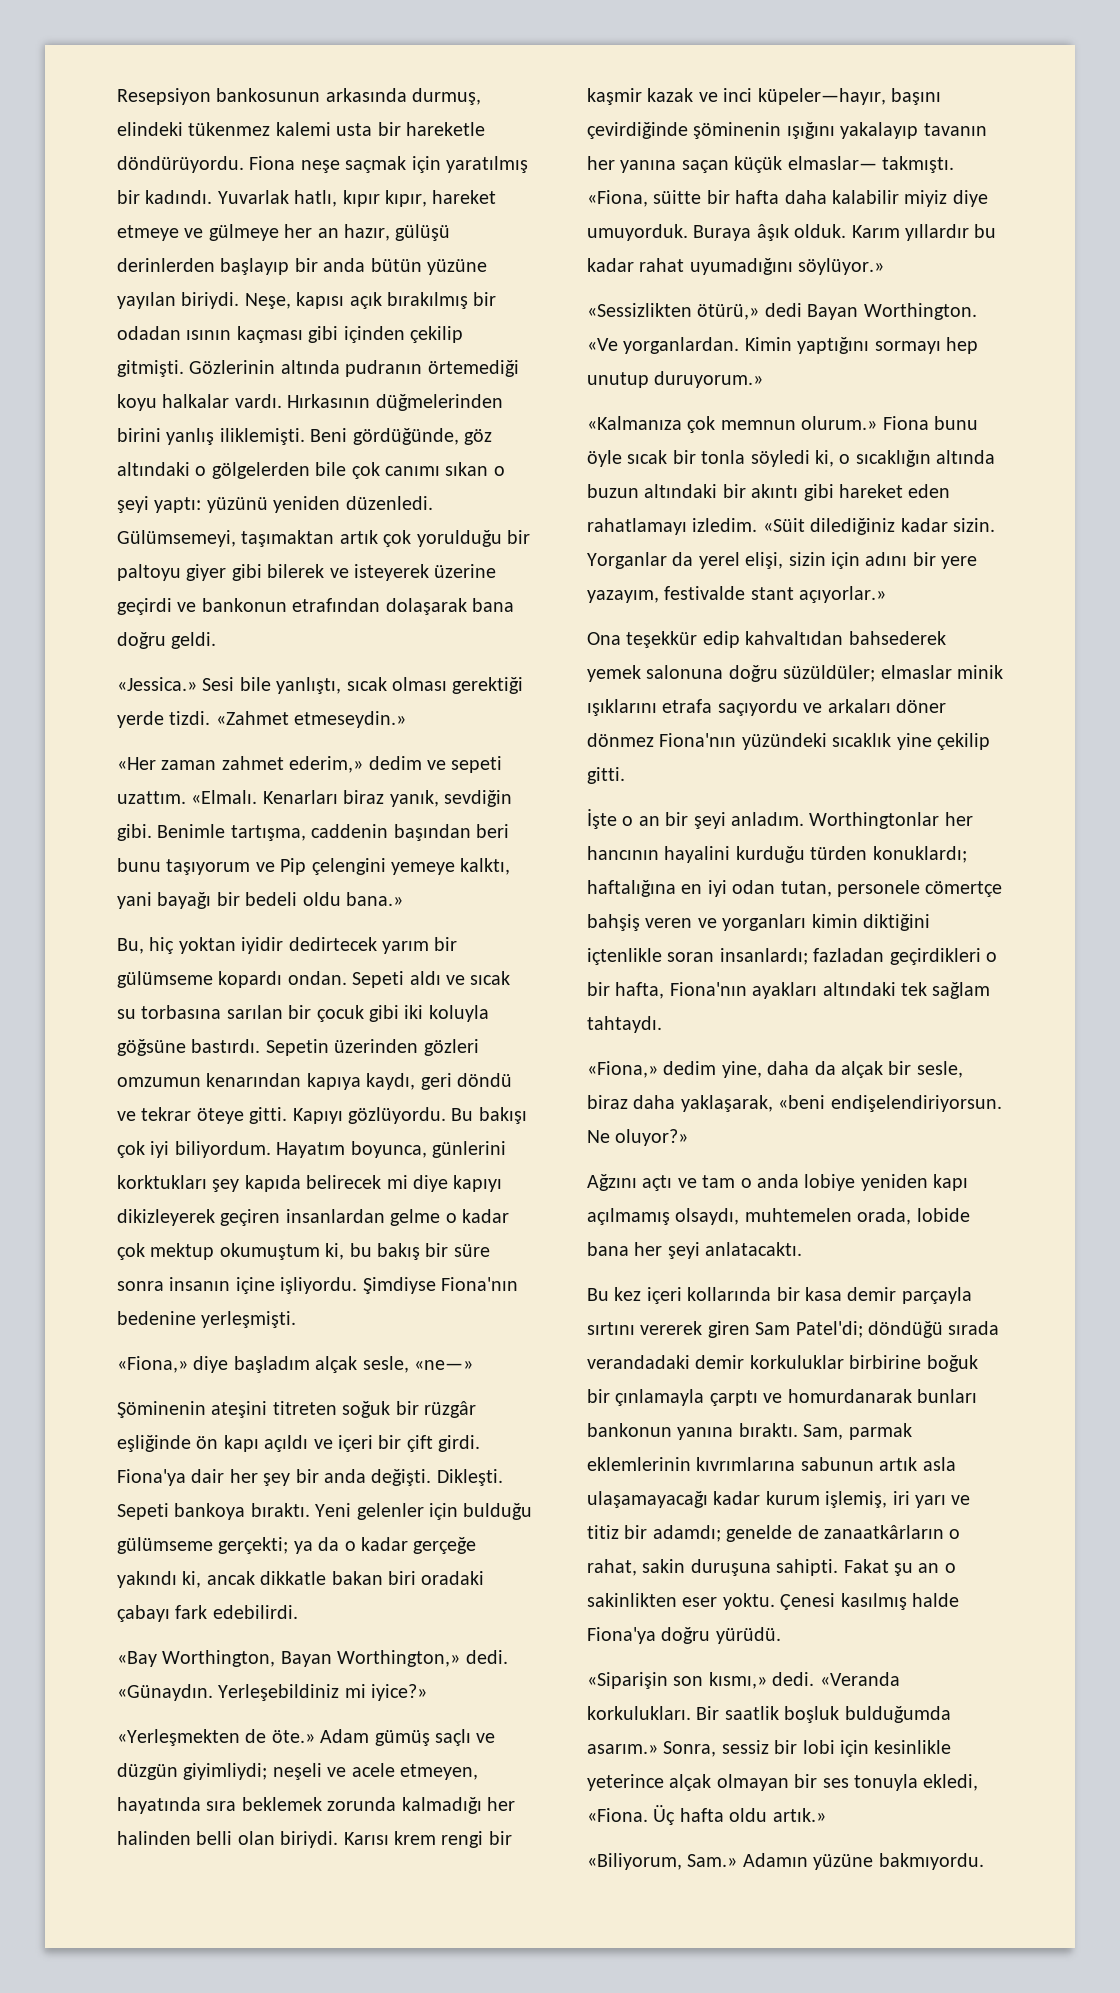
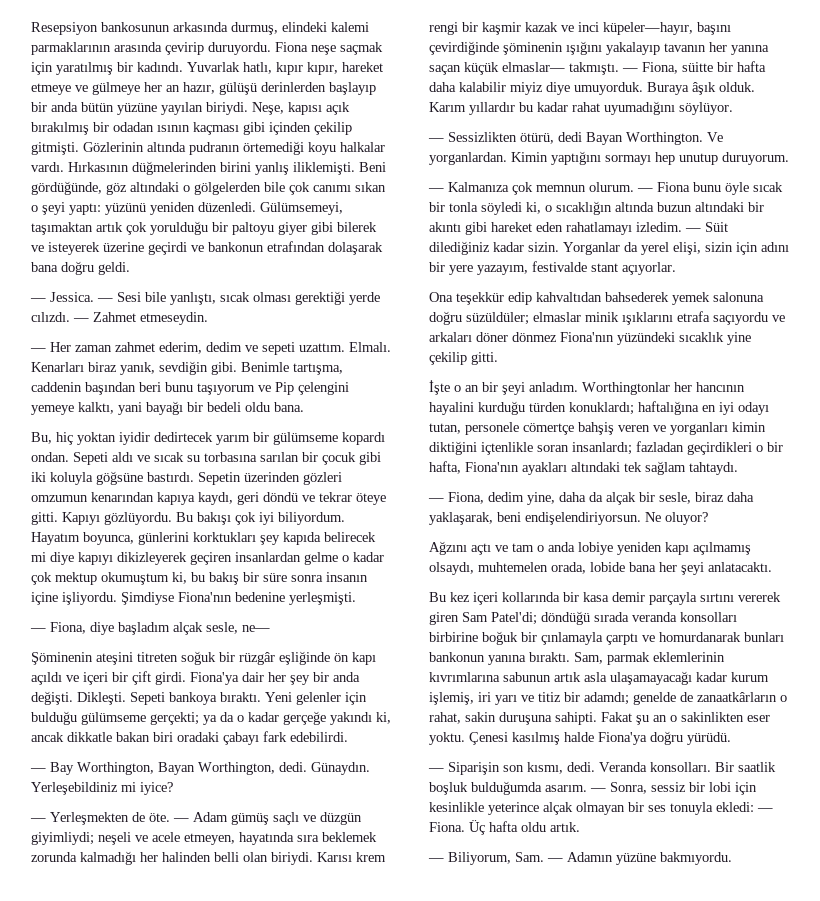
- Resepsiyon bankosunun arkasında durmuş, elindeki tükenmez kalemi usta bir hareketle döndürüyordu.
+ Resepsiyon bankosunun arkasında durmuş, elindeki kalemi parmaklarının arasında çevirip duruyordu.
- «Jessica.» Sesi bile yanlıştı, sıcak olması gerektiği yerde tizdi. «Zahmet etmeseydin.»
- «Her zaman zahmet ederim,» dedim ve sepeti uzattım.
+ — Jessica. — Sesi bile yanlıştı, sıcak olması gerektiği yerde cılızdı. — Zahmet etmeseydin.
+ — Her zaman zahmet ederim, dedim ve sepeti uzattım.
- «Elmalı.
+ Elmalı.
- Benimle tartışma, caddenin başından beri bunu taşıyorum ve Pip çelengini yemeye kalktı, yani bayağı bir bedeli oldu bana.»
+ Benimle tartışma, caddenin başından beri bunu taşıyorum ve Pip çelengini yemeye kalktı, yani bayağı bir bedeli oldu bana.
- «Fiona,» diye başladım alçak sesle, «ne—»
+ — Fiona, diye başladım alçak sesle, ne—
- «Bay Worthington, Bayan Worthington,» dedi. «Günaydın. Yerleşebildiniz mi iyice?»
- «Yerleşmekten de öte.» Adam gümüş saçlı ve düzgün giyimliydi; neşeli ve acele etmeyen, hayatında sıra beklemek zorunda kalmadığı her halinden belli olan biriydi.
+ — Bay Worthington, Bayan Worthington, dedi. Günaydın. Yerleşebildiniz mi iyice?
+ — Yerleşmekten de öte. — Adam gümüş saçlı ve düzgün giyimliydi; neşeli ve acele etmeyen, hayatında sıra beklemek zorunda kalmadığı her halinden belli olan biriydi.
- «Fiona, süitte bir hafta daha kalabilir miyiz diye umuyorduk.
+ — Fiona, süitte bir hafta daha kalabilir miyiz diye umuyorduk.
- Karım yıllardır bu kadar rahat uyumadığını söylüyor.»
- «Sessizlikten ötürü,» dedi Bayan Worthington.
+ Karım yıllardır bu kadar rahat uyumadığını söylüyor.
+ — Sessizlikten ötürü, dedi Bayan Worthington.
- «Ve yorganlardan.
+ Ve yorganlardan.
- Kimin yaptığını sormayı hep unutup duruyorum.»
- «Kalmanıza çok memnun olurum.» Fiona bunu öyle sıcak bir tonla söyledi ki, o sıcaklığın altında buzun altındaki bir akıntı gibi hareket eden rahatlamayı izledim.
+ Kimin yaptığını sormayı hep unutup duruyorum.
+ — Kalmanıza çok memnun olurum. — Fiona bunu öyle sıcak bir tonla söyledi ki, o sıcaklığın altında buzun altındaki bir akıntı gibi hareket eden rahatlamayı izledim.
- «Süit dilediğiniz kadar sizin.
+ — Süit dilediğiniz kadar sizin.
- Yorganlar da yerel elişi, sizin için adını bir yere yazayım, festivalde stant açıyorlar.»
+ Yorganlar da yerel elişi, sizin için adını bir yere yazayım, festivalde stant açıyorlar.
- Worthingtonlar her hancının hayalini kurduğu türden konuklardı; haftalığına en iyi odan tutan, personele cömertçe bahşiş veren ve yorganları kimin diktiğini içtenlikle soran insanlardı; fazladan geçirdikleri o bir hafta, Fiona'nın ayakları altındaki tek sağlam tahtaydı.
+ Worthingtonlar her hancının hayalini kurduğu türden konuklardı; haftalığına en iyi odayı tutan, personele cömertçe bahşiş veren ve yorganları kimin diktiğini içtenlikle soran insanlardı; fazladan geçirdikleri o bir hafta, Fiona'nın ayakları altındaki tek sağlam tahtaydı.
- «Fiona,» dedim yine, daha da alçak bir sesle, biraz daha yaklaşarak, «beni endişelendiriyorsun.
+ — Fiona, dedim yine, daha da alçak bir sesle, biraz daha yaklaşarak, beni endişelendiriyorsun.
- Ne oluyor?»
+ Ne oluyor?
- Bu kez içeri kollarında bir kasa demir parçayla sırtını vererek giren Sam Patel'di; döndüğü sırada verandadaki demir korkuluklar birbirine boğuk bir çınlamayla çarptı ve homurdanarak bunları bankonun yanına bıraktı.
+ Bu kez içeri kollarında bir kasa demir parçayla sırtını vererek giren Sam Patel'di; döndüğü sırada veranda konsolları birbirine boğuk bir çınlamayla çarptı ve homurdanarak bunları bankonun yanına bıraktı.
- «Siparişin son kısmı,» dedi. «Veranda korkulukları.
+ — Siparişin son kısmı, dedi. Veranda konsolları.
- Bir saatlik boşluk bulduğumda asarım.» Sonra, sessiz bir lobi için kesinlikle yeterince alçak olmayan bir ses tonuyla ekledi, «Fiona. Üç hafta oldu artık.»
- «Biliyorum, Sam.» Adamın yüzüne bakmıyordu.
+ Bir saatlik boşluk bulduğumda asarım. — Sonra, sessiz bir lobi için kesinlikle yeterince alçak olmayan bir ses tonuyla ekledi: — Fiona. Üç hafta oldu artık.
+ — Biliyorum, Sam. — Adamın yüzüne bakmıyordu.

